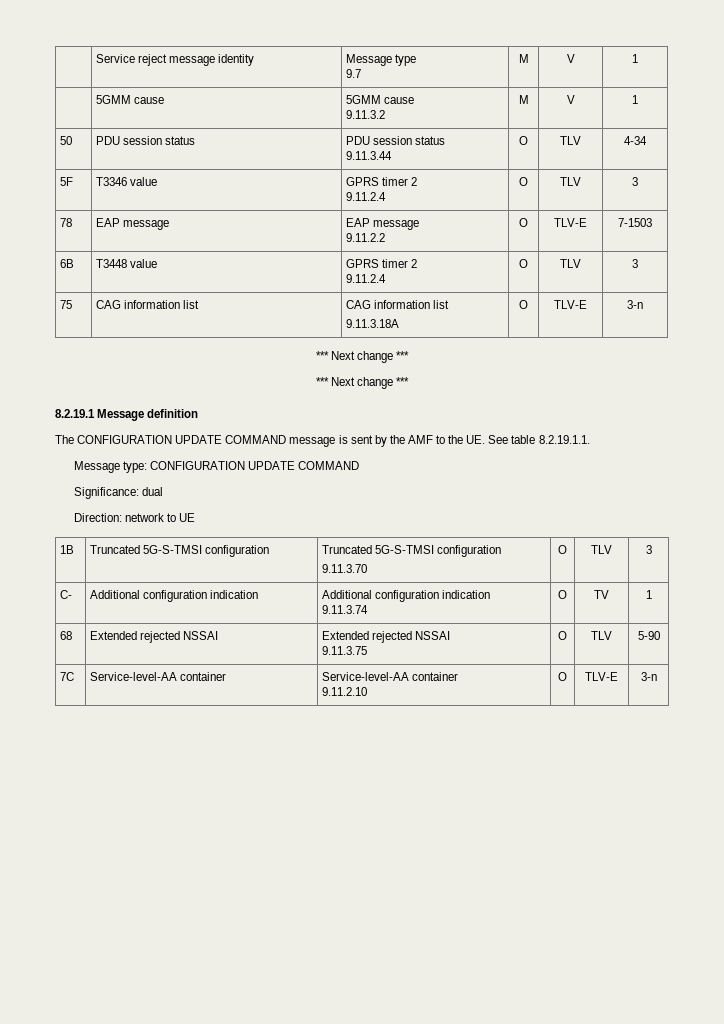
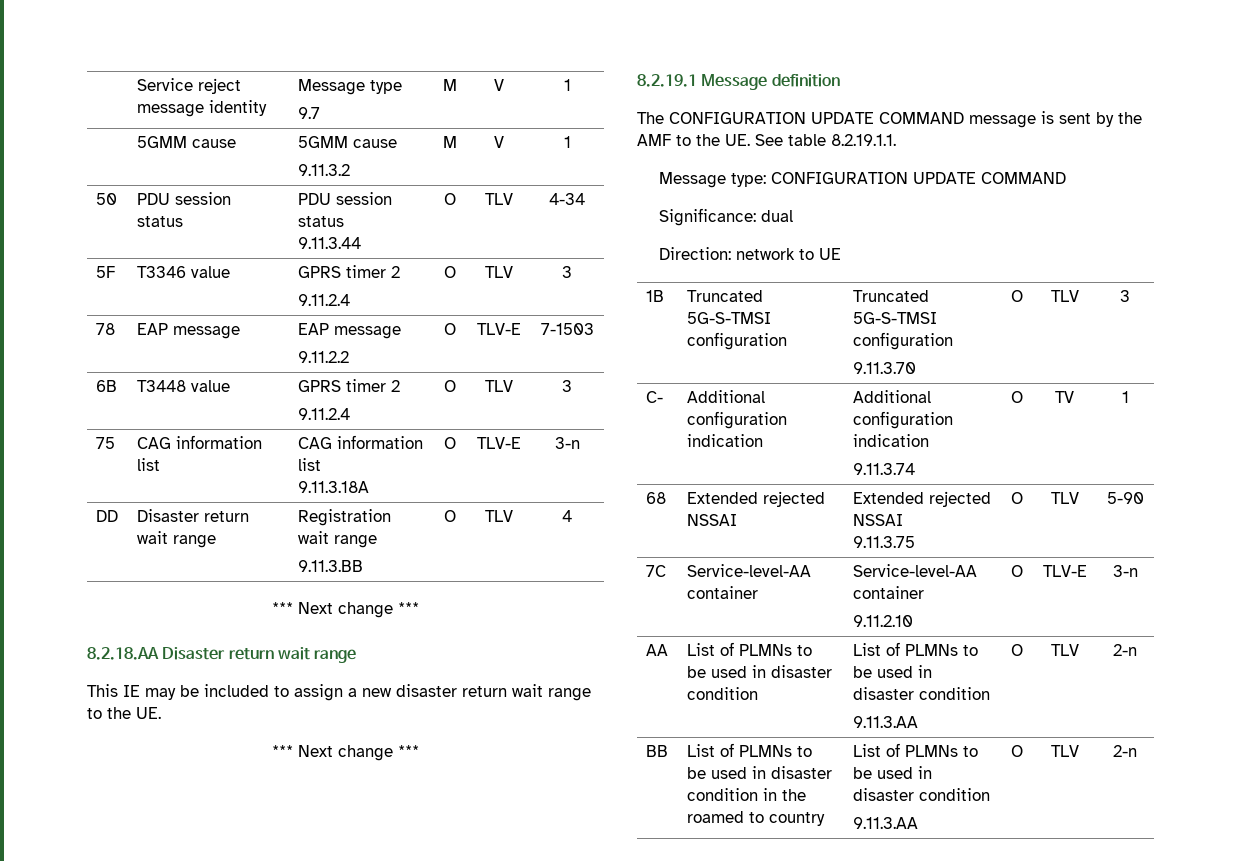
  75 | CAG information list | CAG information list
  9.11.3.18A | O | TLV-E | 3-n
+ DD | Disaster return wait range | Registration wait range
+ 9.11.3.BB | O | TLV | 4
  *** Next change ***
+ 8.2.18.AA Disaster return wait range
+ This IE may be included to assign a new disaster return wait range to the UE.
+ AA | List of PLMNs to be used in disaster condition | List of PLMNs to be used in disaster condition
+ 9.11.3.AA | O | TLV | 2-n
+ BB | List of PLMNs to be used in disaster condition in the roamed to country | List of PLMNs to be used in disaster condition
+ 9.11.3.AA | O | TLV | 2-n

